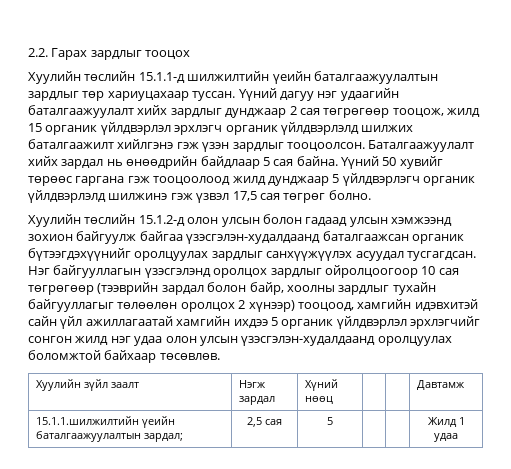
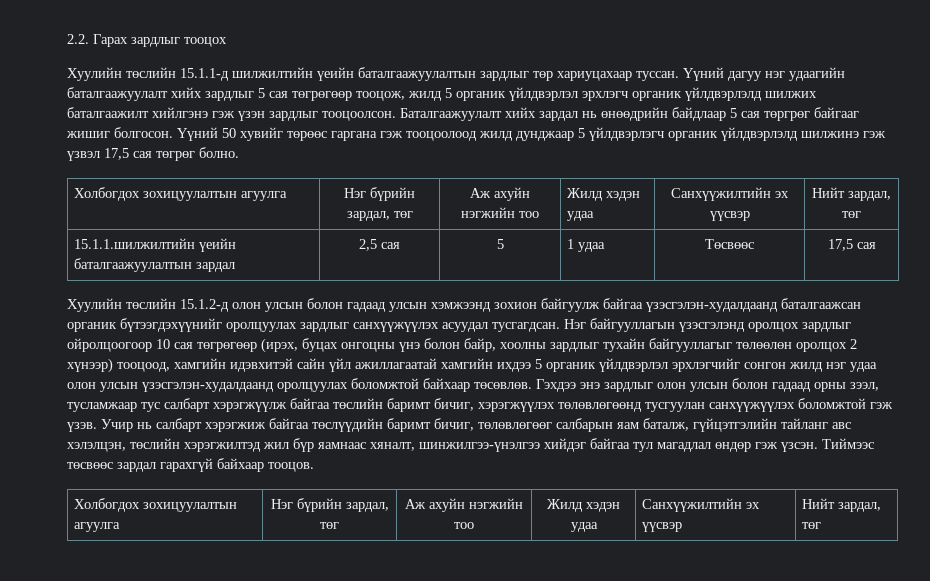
- Үүний дагуу нэг удаагийн баталгаажуулалт хийх зардлыг дунджаар 2 сая төгрөгөөр тооцож, жилд 15 органик үйлдвэрлэл эрхлэгч органик үйлдвэрлэлд шилжих баталгаажилт хийлгэнэ гэж үзэн зардлыг тооцоолсон.
+ Үүний дагуу нэг удаагийн баталгаажуулалт хийх зардлыг 5 сая төгрөгөөр тооцож, жилд 5 органик үйлдвэрлэл эрхлэгч органик үйлдвэрлэлд шилжих баталгаажилт хийлгэнэ гэж үзэн зардлыг тооцоолсон.
- Баталгаажуулалт хийх зардал нь өнөөдрийн байдлаар 5 сая байна.
+ Баталгаажуулалт хийх зардал нь өнөөдрийн байдлаар 5 сая төргрөг байгааг жишиг болгосон.
  Үүний 50 хувийг төрөөс гаргана гэж тооцоолоод жилд дунджаар 5 үйлдвэрлэгч органик үйлдвэрлэлд шилжинэ гэж үзвэл 17,5 сая төгрөг болно.
+ Холбогдох зохицуулалтын агуулга | Нэг бүрийн зардал, төг | Аж ахуйн нэгжийн тоо | Жилд хэдэн удаа | Санхүүжилтийн эх үүсвэр | Нийт зардал, төг
+ 15.1.1.шилжилтийн үеийн баталгаажуулалтын зардал | 2,5 сая | 5 | 1 удаа | Төсвөөс | 17,5 сая
- Нэг байгууллагын үзэсгэлэнд оролцох зардлыг ойролцоогоор 10 сая төгрөгөөр (тээврийн зардал болон байр, хоолны зардлыг тухайн байгууллагыг төлөөлөн оролцох 2 хүнээр) тооцоод, хамгийн идэвхитэй сайн үйл ажиллагаатай хамгийн ихдээ 5 органик үйлдвэрлэл эрхлэгчийг сонгон жилд нэг удаа олон улсын үзэсгэлэн-худалдаанд оролцуулах боломжтой байхаар төсөвлөв.
- Хуулийн зүйл заалт | Нэгж зардал | Хүний нөөц | | | Давтамж
- 15.1.1.шилжилтийн үеийн баталгаажуулалтын зардал; | 2,5 сая | 5 | | | Жилд 1 удаа
+ Нэг байгууллагын үзэсгэлэнд оролцох зардлыг ойролцоогоор 10 сая төгрөгөөр (ирэх, буцах онгоцны үнэ болон байр, хоолны зардлыг тухайн байгууллагыг төлөөлөн оролцох 2 хүнээр) тооцоод, хамгийн идэвхитэй сайн үйл ажиллагаатай хамгийн ихдээ 5 органик үйлдвэрлэл эрхлэгчийг сонгон жилд нэг удаа олон улсын үзэсгэлэн-худалдаанд оролцуулах боломжтой байхаар төсөвлөв. Гэхдээ энэ зардлыг олон улсын болон гадаад орны зээл, тусламжаар тус салбарт хэрэгжүүлж байгаа төслийн баримт бичиг, хэрэгжүүлэх төлөвлөгөөнд тусгуулан санхүүжүүлэх боломжтой гэж үзэв. Учир нь салбарт хэрэгжиж байгаа төслүүдийн баримт бичиг, төлөвлөгөөг салбарын яам баталж, гүйцэтгэлийн тайланг авс хэлэлцэн, төслийн хэрэгжилтэд жил бүр яамнаас хяналт, шинжилгээ-үнэлгээ хийдэг байгаа тул магадлал өндөр гэж үзсэн. Тиймээс төсвөөс зардал гарахгүй байхаар тооцов.
+ Холбогдох зохицуулалтын агуулга | Нэг бүрийн зардал, төг | Аж ахуйн нэгжийн тоо | Жилд хэдэн удаа | Санхүүжилтийн эх үүсвэр | Нийт зардал, төг

